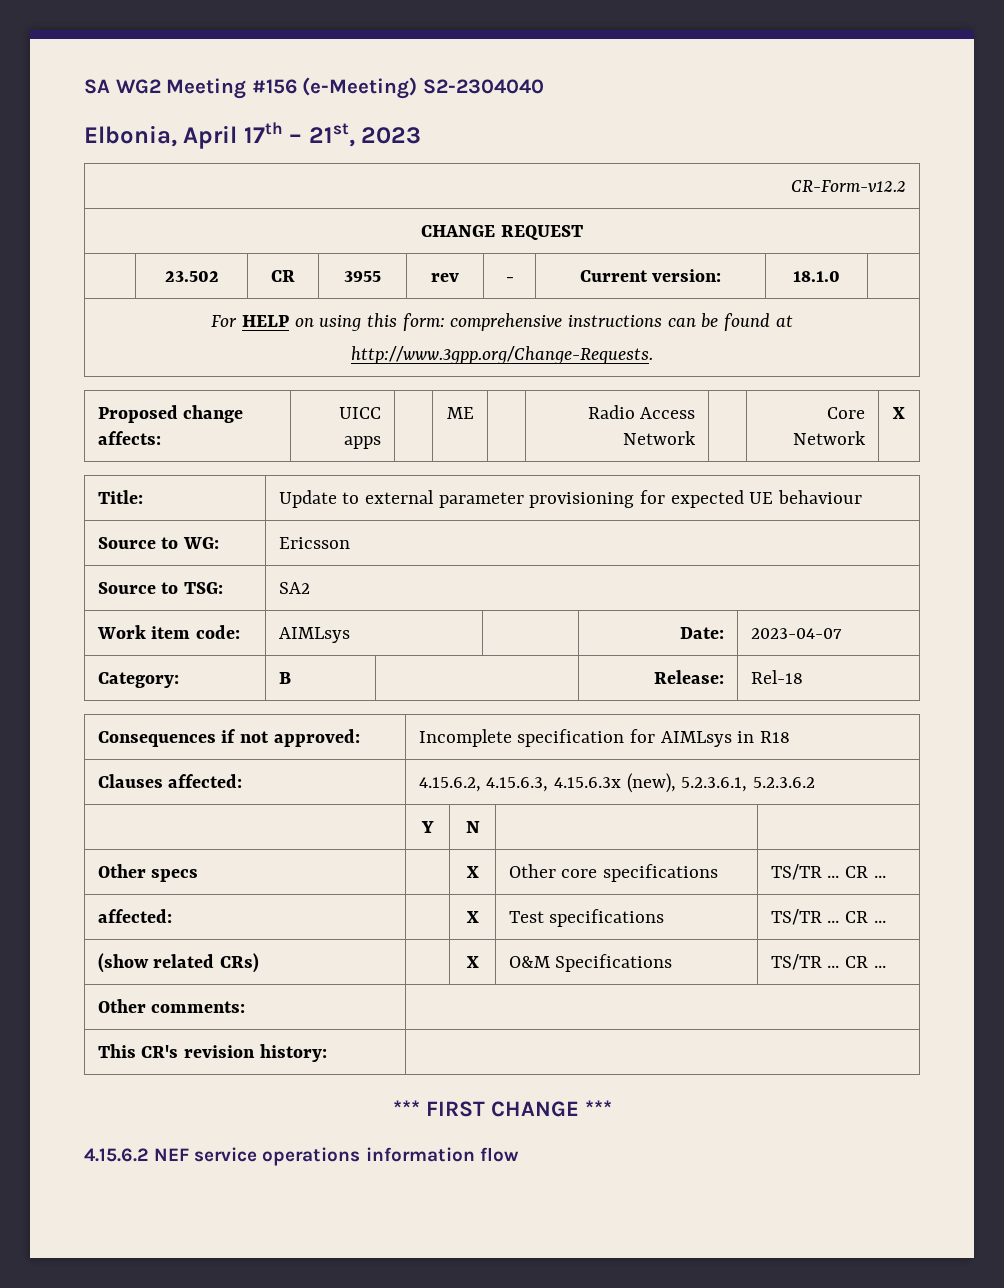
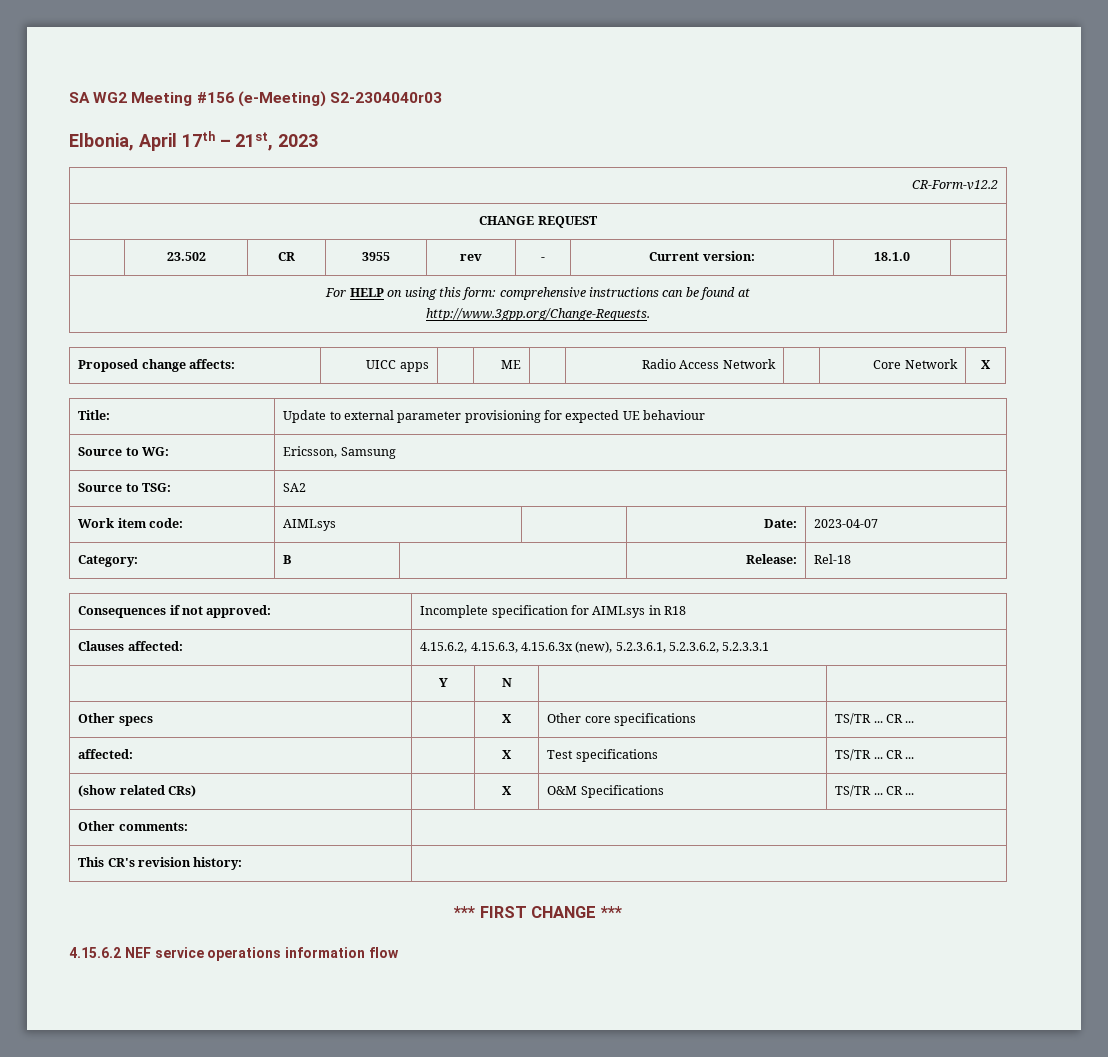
- SA WG2 Meeting #156 (e-Meeting) S2-2304040
+ SA WG2 Meeting #156 (e-Meeting) S2-2304040r03
- Source to WG: | Ericsson
+ Source to WG: | Ericsson, Samsung
- Clauses affected: | 4.15.6.2, 4.15.6.3, 4.15.6.3x (new), 5.2.3.6.1, 5.2.3.6.2
+ Clauses affected: | 4.15.6.2, 4.15.6.3, 4.15.6.3x (new), 5.2.3.6.1, 5.2.3.6.2, 5.2.3.3.1

